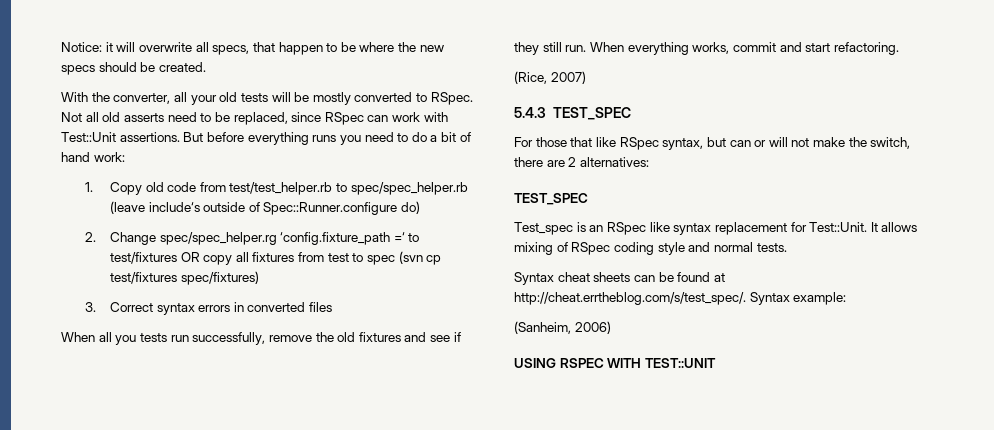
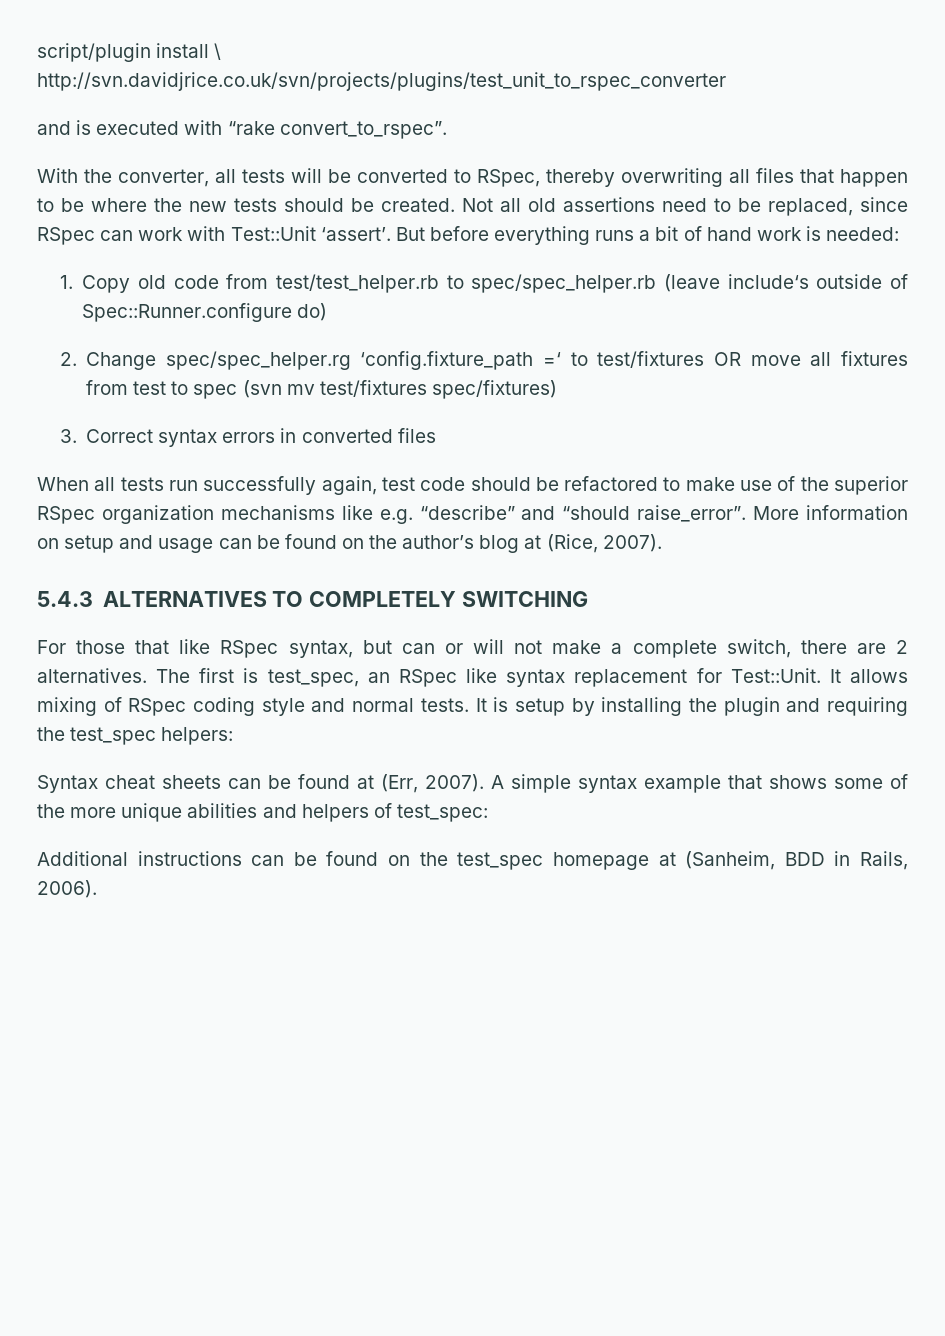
- Notice: it will overwrite all specs, that happen to be where the new specs should be created.
- With the converter, all your old tests will be mostly converted to RSpec.
+ script/plugin install \ http://svn.davidjrice.co.uk/svn/projects/plugins/test_unit_to_rspec_converter
+ and is executed with “rake convert_to_rspec”.
+ With the converter, all tests will be converted to RSpec, thereby overwriting all files that happen to be where the new tests should be created.
- Not all old asserts need to be replaced, since RSpec can work with Test::Unit assertions.
+ Not all old assertions need to be replaced, since RSpec can work with Test::Unit ‘assert’.
- But before everything runs you need to do a bit of hand work:
+ But before everything runs a bit of hand work is needed:
- 2. Change spec/spec_helper.rg ‘config.fixture_path =‘ to test/fixtures OR copy all fixtures from test to spec (svn cp test/fixtures spec/fixtures)
+ 2. Change spec/spec_helper.rg ‘config.fixture_path =‘ to test/fixtures OR move all fixtures from test to spec (svn mv test/fixtures spec/fixtures)
- When all you tests run successfully, remove the old fixtures and see if they still run. When everything works, commit and start refactoring.
- (Rice, 2007)
- 5.4.3 TEST_SPEC
+ When all tests run successfully again, test code should be refactored to make use of the superior RSpec organization mechanisms like e.g. “describe” and “should raise_error”. More information on setup and usage can be found on the author’s blog at (Rice, 2007).
+ 5.4.3 ALTERNATIVES TO COMPLETELY SWITCHING
- For those that like RSpec syntax, but can or will not make the switch, there are 2 alternatives:
- TEST_SPEC
- Test_spec is an RSpec like syntax replacement for Test::Unit.
+ For those that like RSpec syntax, but can or will not make a complete switch, there are 2 alternatives. The first is test_spec, an RSpec like syntax replacement for Test::Unit.
+ It is setup by installing the plugin and requiring the test_spec helpers:
- Syntax cheat sheets can be found at http://cheat.errtheblog.com/s/test_spec/. Syntax example:
- (Sanheim, 2006)
- USING RSPEC WITH TEST::UNIT
+ Syntax cheat sheets can be found at (Err, 2007). A simple syntax example that shows some of the more unique abilities and helpers of test_spec:
+ Additional instructions can be found on the test_spec homepage at (Sanheim, BDD in Rails, 2006).

